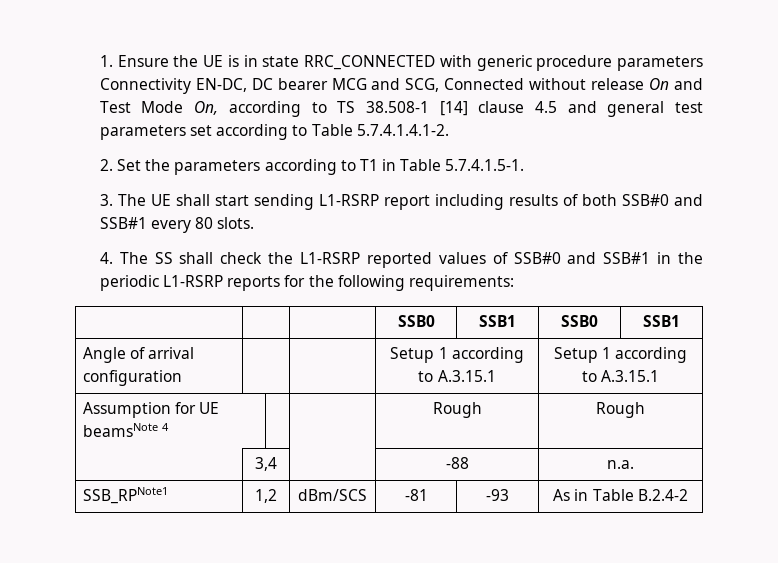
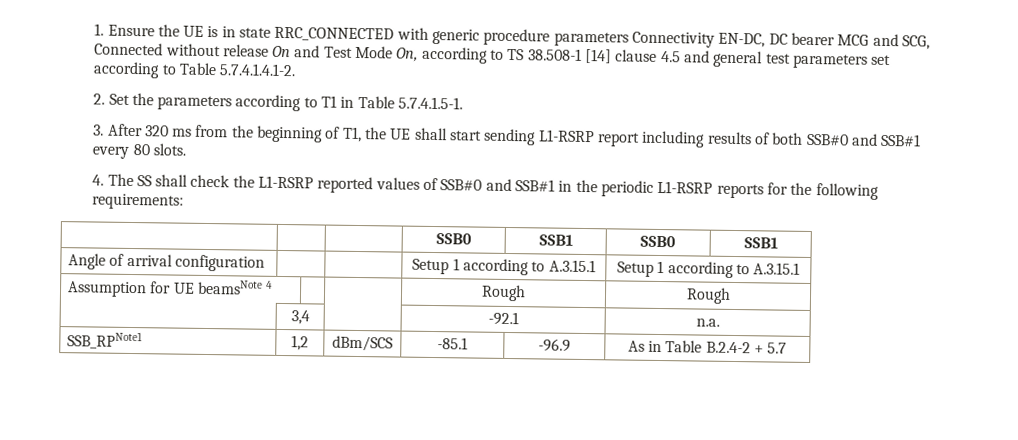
- 3. The UE shall start sending L1-RSRP report including results of both SSB#0 and SSB#1 every 80 slots.
+ 3. After 320 ms from the beginning of T1, the UE shall start sending L1-RSRP report including results of both SSB#0 and SSB#1 every 80 slots.
- | 3,4 | | -88 | n.a.
+ | 3,4 | | -92.1 | n.a.
- SSB_RPNote1 | 1,2 | dBm/SCS | -81 | -93 | As in Table B.2.4-2
+ SSB_RPNote1 | 1,2 | dBm/SCS | -85.1 | -96.9 | As in Table B.2.4-2 + 5.7

